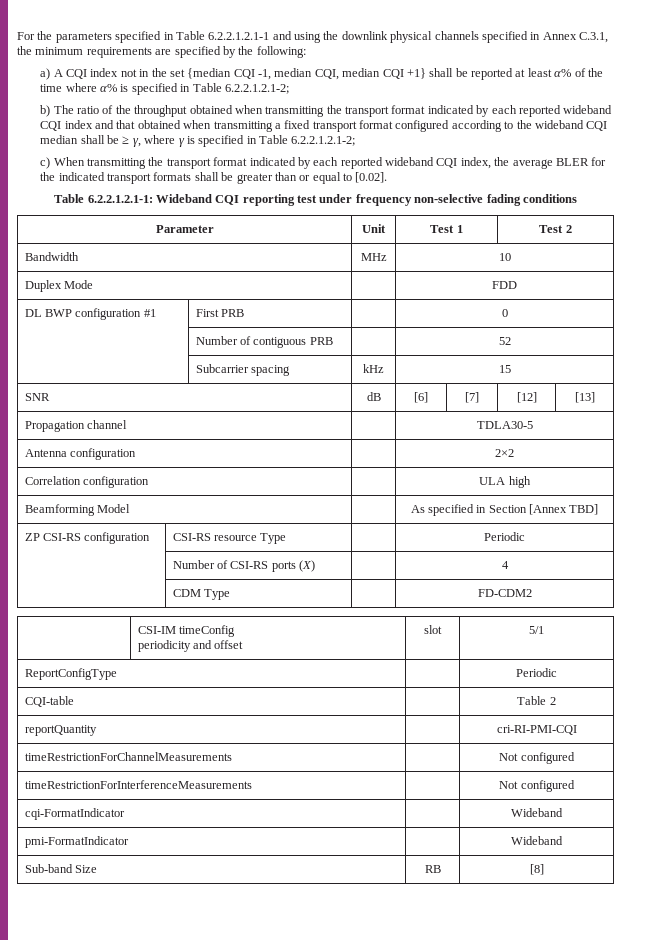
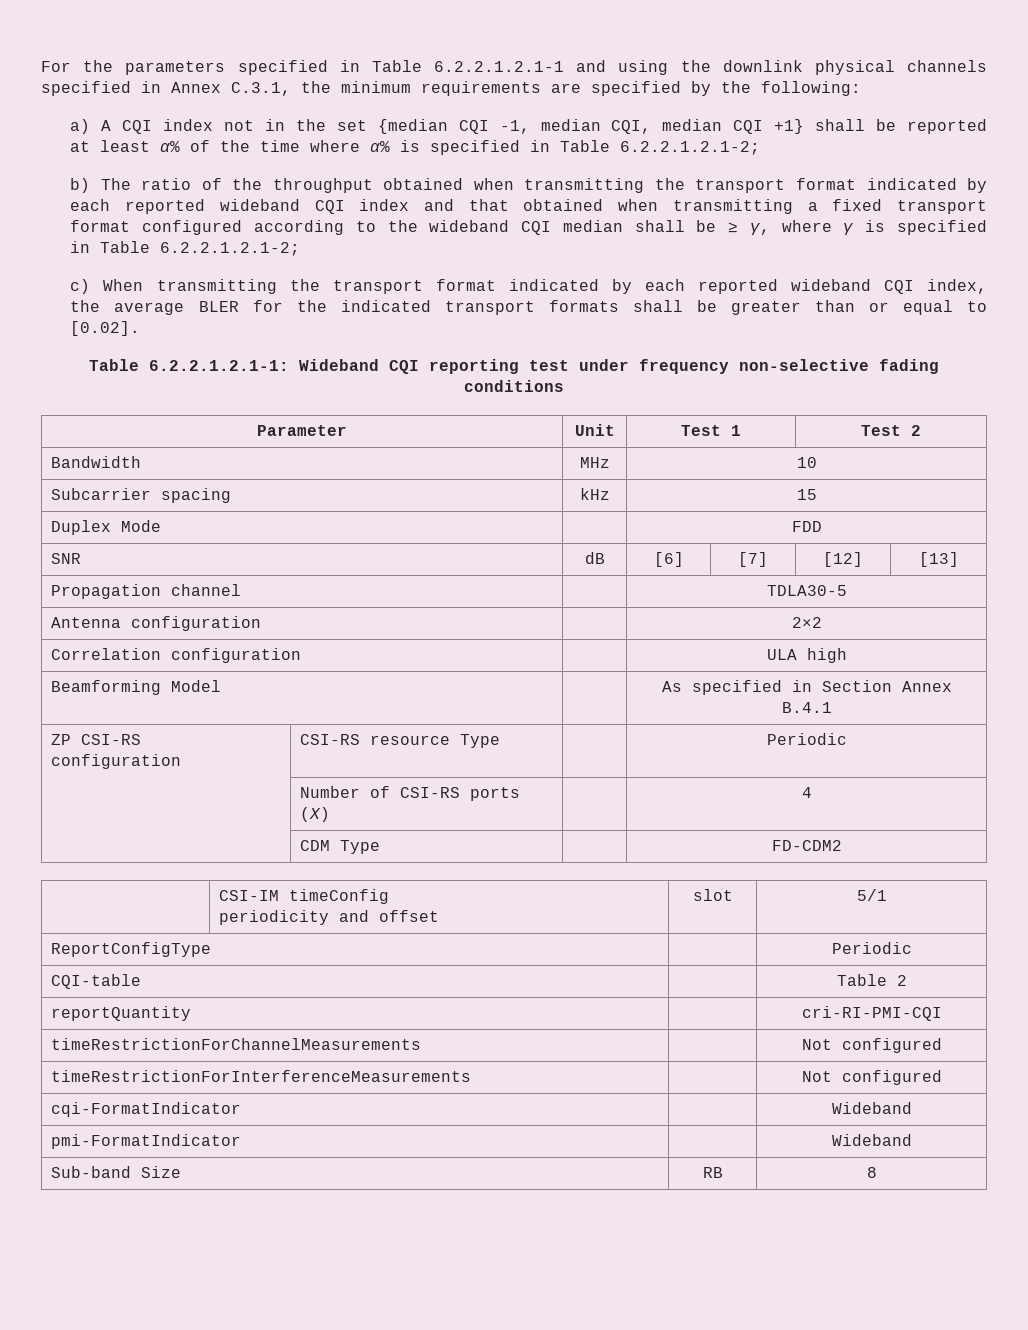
- Duplex Mode | | FDD
- DL BWP configuration #1 | First PRB | | 0
- | Number of contiguous PRB | | 52
- | Subcarrier spacing | kHz | 15
+ Subcarrier spacing | kHz | 15
+ Duplex Mode | | FDD
- Beamforming Model | | As specified in Section [Annex TBD]
+ Beamforming Model | | As specified in Section Annex B.4.1
- Sub-band Size | RB | [8]
+ Sub-band Size | RB | 8

